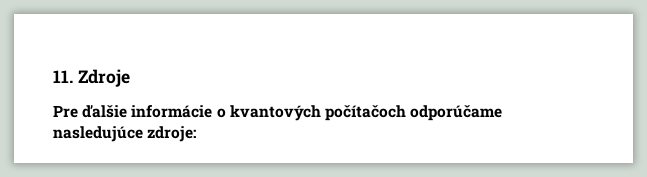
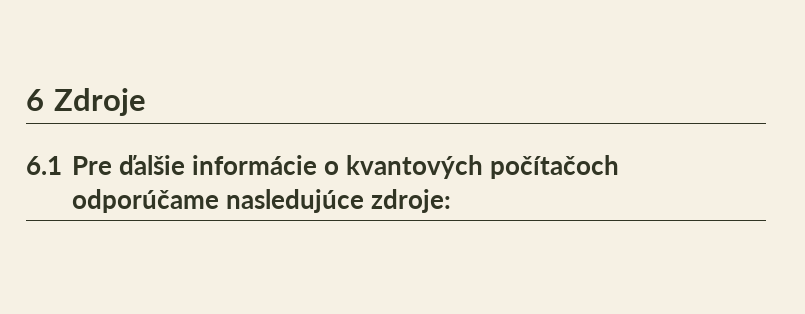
- 11. Zdroje
+ 6 Zdroje
- Pre ďalšie informácie o kvantových počítačoch odporúčame nasledujúce zdroje:
+ 6.1 Pre ďalšie informácie o kvantových počítačoch odporúčame nasledujúce zdroje:

